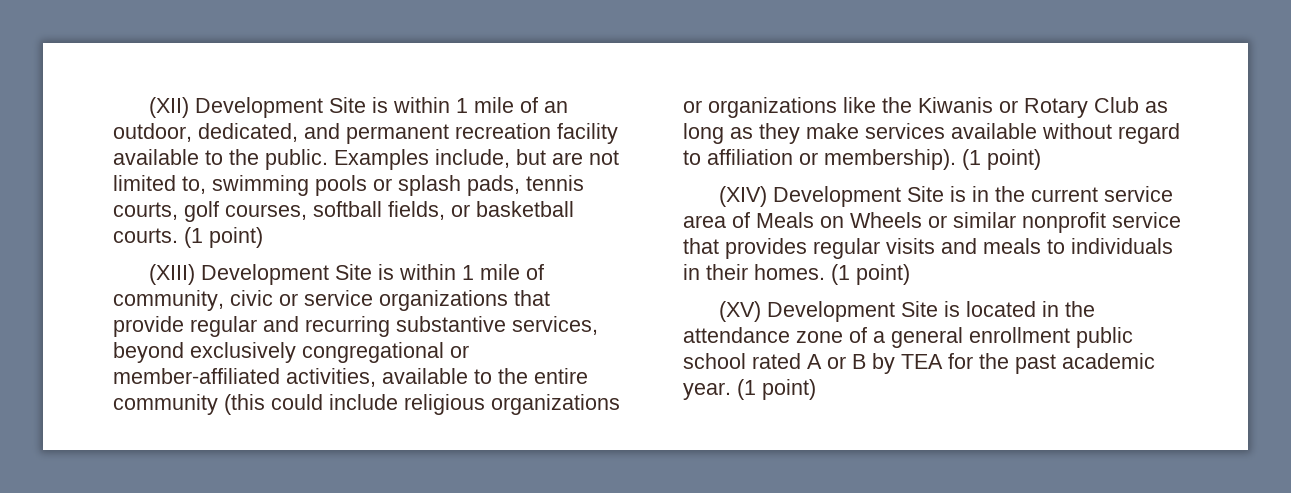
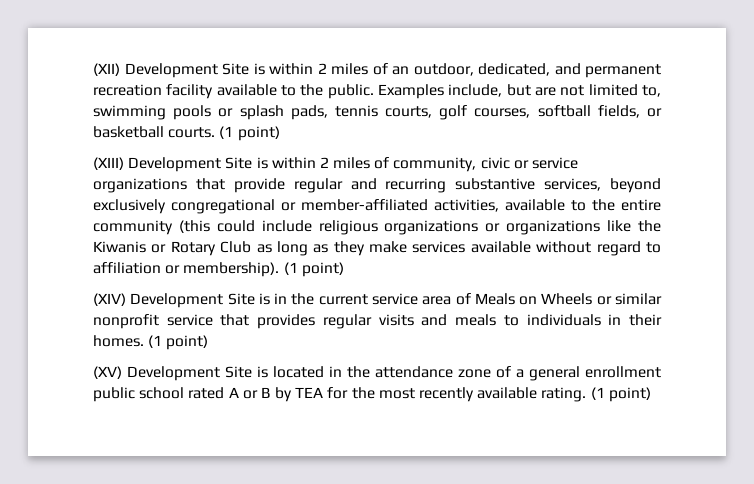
- (XII) Development Site is within 1 mile of an outdoor, dedicated, and permanent recreation facility available to the public.
+ (XII) Development Site is within 2 miles of an outdoor, dedicated, and permanent recreation facility available to the public.
- (XIII) Development Site is within 1 mile of community, civic or service organizations that provide regular and recurring substantive services, beyond exclusively congregational or member-affiliated activities, available to the entire community (this could include religious organizations or organizations like the Kiwanis or Rotary Club as long as they make services available without regard to affiliation or membership).
+ (XIII) Development Site is within 2 miles of community, civic or service organizations that provide regular and recurring substantive services, beyond exclusively congregational or member-affiliated activities, available to the entire community (this could include religious organizations or organizations like the Kiwanis or Rotary Club as long as they make services available without regard to affiliation or membership).
- (XV) Development Site is located in the attendance zone of a general enrollment public school rated A or B by TEA for the past academic year.
+ (XV) Development Site is located in the attendance zone of a general enrollment public school rated A or B by TEA for the most recently available rating.

